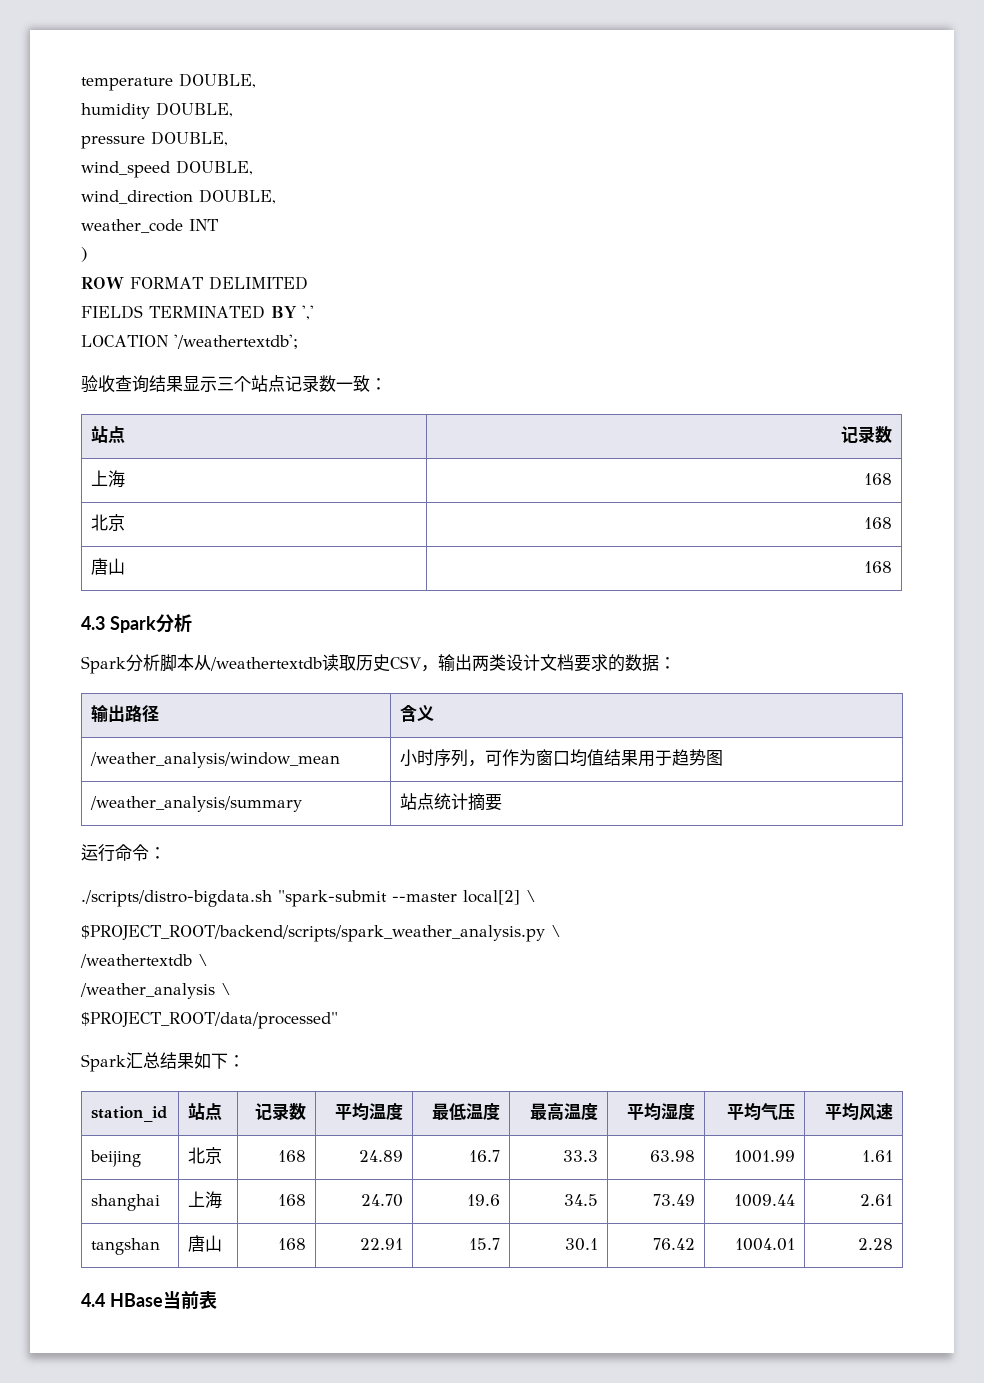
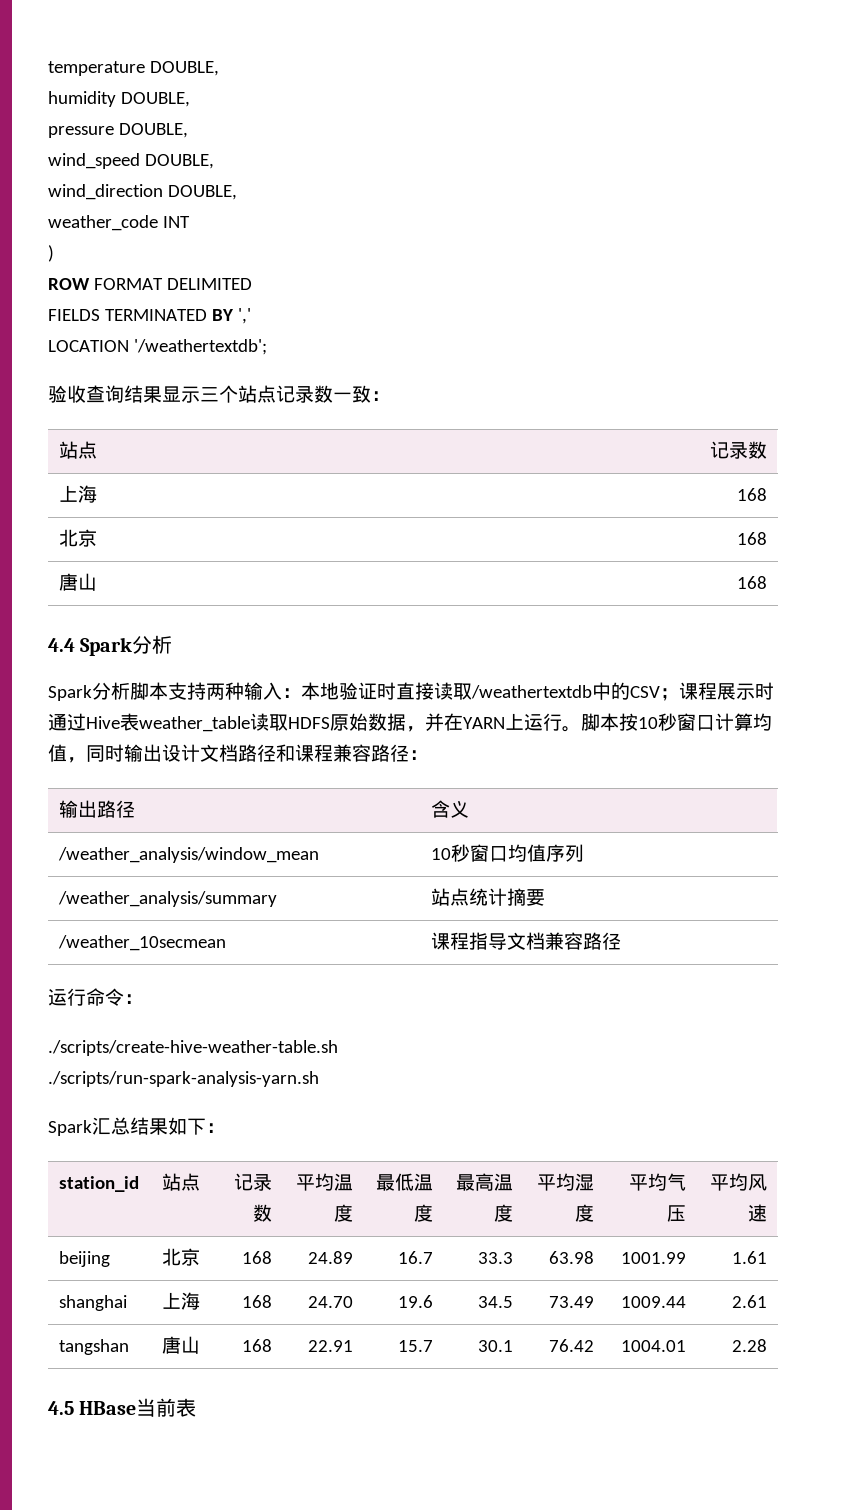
- 4.3 Spark分析
+ 4.4 Spark分析
- Spark分析脚本从/weathertextdb读取历史CSV，输出两类设计文档要求的数据：
+ Spark分析脚本支持两种输入：本地验证时直接读取/weathertextdb中的CSV；课程展示时通过Hive表weather_table读取HDFS原始数据，并在YARN上运行。脚本按10秒窗口计算均值，同时输出设计文档路径和课程兼容路径：
- /weather_analysis/window_mean | 小时序列，可作为窗口均值结果用于趋势图
+ /weather_analysis/window_mean | 10秒窗口均值序列
  /weather_analysis/summary | 站点统计摘要
+ /weather_10secmean | 课程指导文档兼容路径
  运行命令：
- ./scripts/distro-bigdata.sh "spark-submit --master local[2] \
- $PROJECT_ROOT/backend/scripts/spark_weather_analysis.py \
- /weathertextdb \
- /weather_analysis \
- $PROJECT_ROOT/data/processed"
+ ./scripts/create-hive-weather-table.sh
+ ./scripts/run-spark-analysis-yarn.sh
- 4.4 HBase当前表
+ 4.5 HBase当前表

